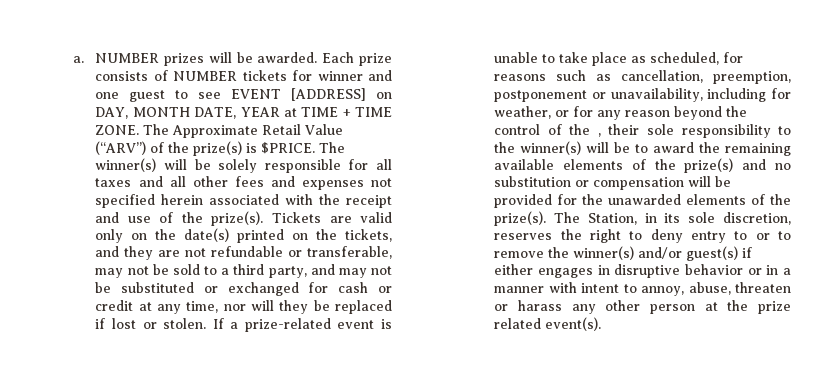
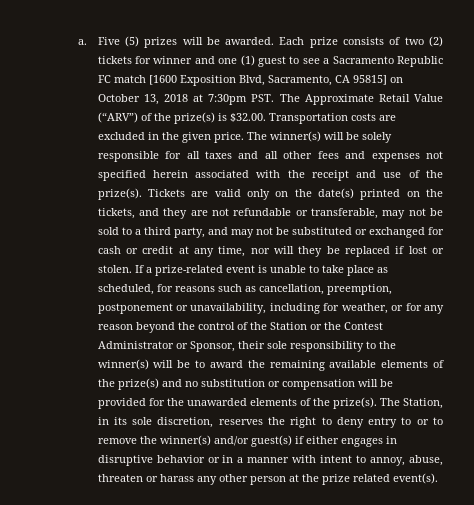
- NUMBER prizes will be awarded.
+ Five (5) prizes will be awarded.
- Each prize consists of NUMBER tickets for winner and one guest to see EVENT [ADDRESS] on DAY, MONTH DATE, YEAR at TIME + TIME ZONE. The Approximate Retail Value (“ARV”) of the prize(s) is $PRICE.
+ Each prize consists of two (2) tickets for winner and one (1) guest to see a Sacramento Republic FC match [1600 Exposition Blvd, Sacramento, CA 95815] on October 13, 2018 at 7:30pm PST. The Approximate Retail Value (“ARV”) of the prize(s) is $32.00. Transportation costs are excluded in the given price.
- If a prize-related event is unable to take place as scheduled, for reasons such as cancellation, preemption, postponement or unavailability, including for weather, or for any reason beyond the control of the , their sole responsibility to the winner(s) will be to award the remaining available elements of the prize(s) and no substitution or compensation will be provided for the unawarded elements of the prize(s).
+ If a prize-related event is unable to take place as scheduled, for reasons such as cancellation, preemption, postponement or unavailability, including for weather, or for any reason beyond the control of the Station or the Contest Administrator or Sponsor, their sole responsibility to the winner(s) will be to award the remaining available elements of the prize(s) and no substitution or compensation will be provided for the unawarded elements of the prize(s).

